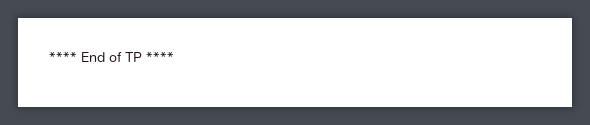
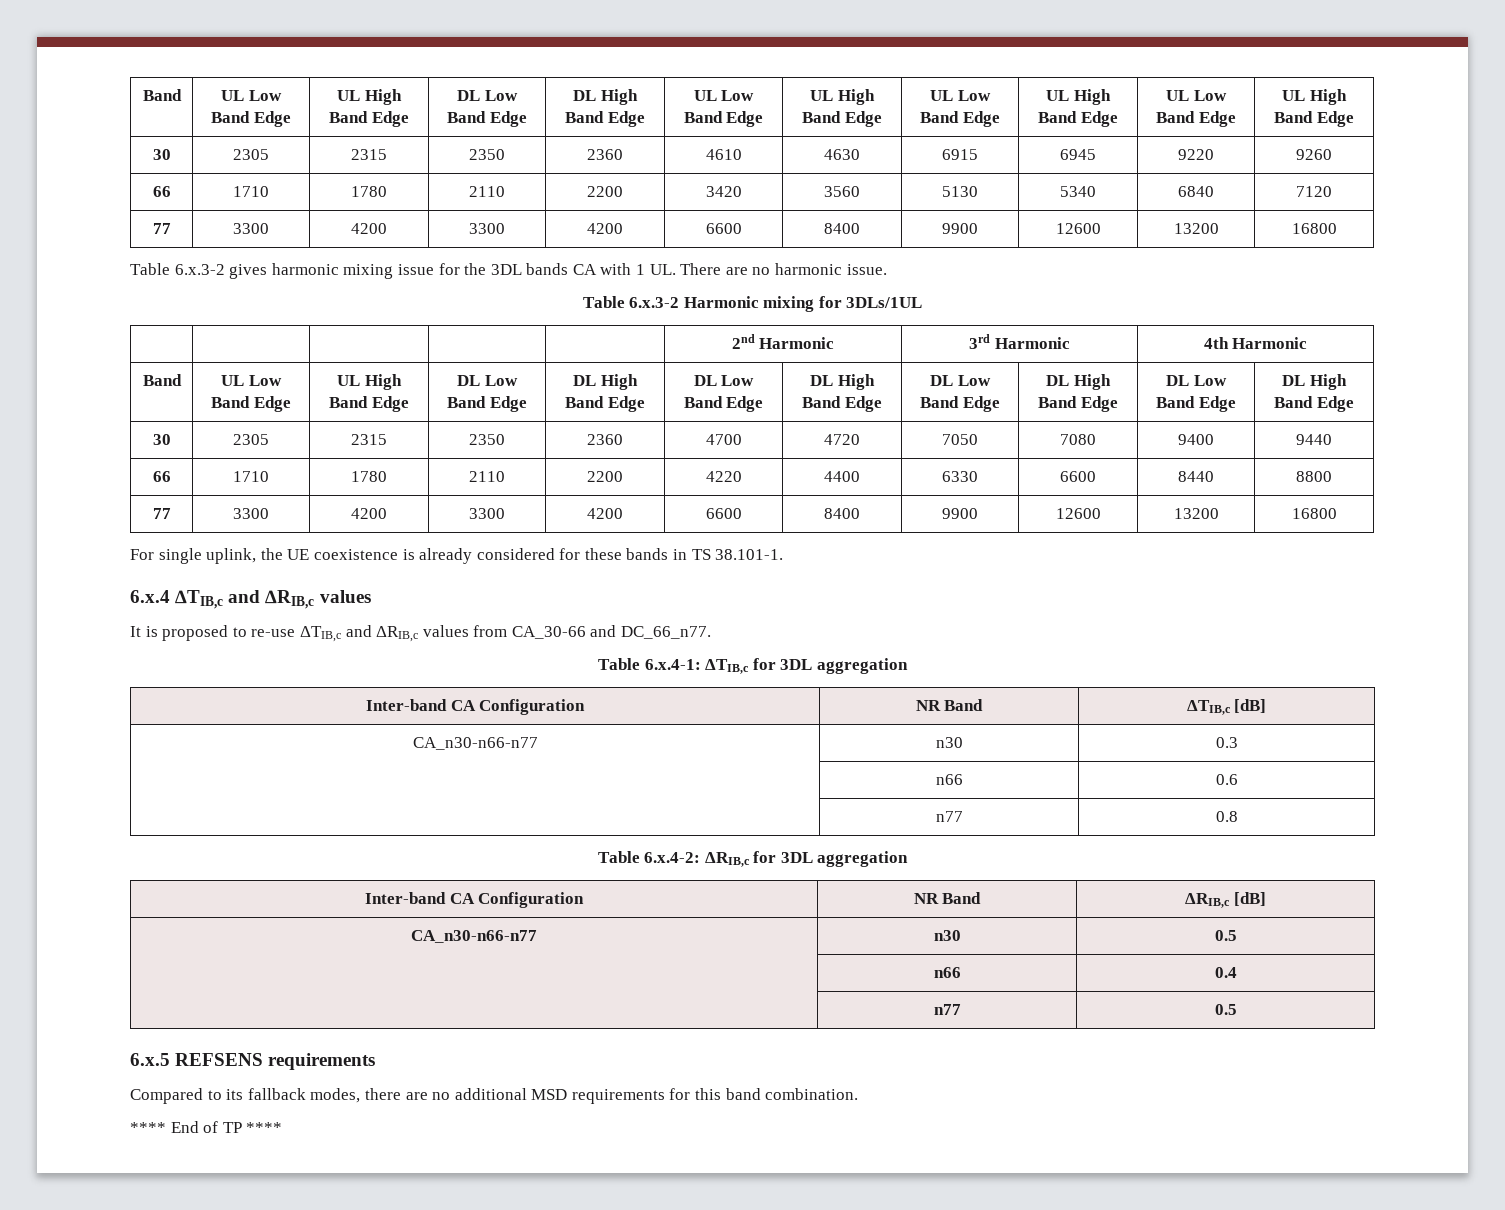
+ Band | UL Low Band Edge | UL High Band Edge | DL Low Band Edge | DL High Band Edge | UL Low Band Edge | UL High Band Edge | UL Low Band Edge | UL High Band Edge | UL Low Band Edge | UL High Band Edge
+ 30 | 2305 | 2315 | 2350 | 2360 | 4610 | 4630 | 6915 | 6945 | 9220 | 9260
+ 66 | 1710 | 1780 | 2110 | 2200 | 3420 | 3560 | 5130 | 5340 | 6840 | 7120
+ 77 | 3300 | 4200 | 3300 | 4200 | 6600 | 8400 | 9900 | 12600 | 13200 | 16800
+ Table 6.x.3-2 gives harmonic mixing issue for the 3DL bands CA with 1 UL. There are no harmonic issue.
+ Table 6.x.3-2 Harmonic mixing for 3DLs/1UL
+ | | | | | 2nd Harmonic | 3rd Harmonic | 4th Harmonic
+ Band | UL Low Band Edge | UL High Band Edge | DL Low Band Edge | DL High Band Edge | DL Low Band Edge | DL High Band Edge | DL Low Band Edge | DL High Band Edge | DL Low Band Edge | DL High Band Edge
+ 30 | 2305 | 2315 | 2350 | 2360 | 4700 | 4720 | 7050 | 7080 | 9400 | 9440
+ 66 | 1710 | 1780 | 2110 | 2200 | 4220 | 4400 | 6330 | 6600 | 8440 | 8800
+ 77 | 3300 | 4200 | 3300 | 4200 | 6600 | 8400 | 9900 | 12600 | 13200 | 16800
+ For single uplink, the UE coexistence is already considered for these bands in TS 38.101-1.
+ 6.x.4 ∆TIB,c and ∆RIB,c values
+ It is proposed to re-use ΔTIB,c and ΔRIB,c values from CA_30-66 and DC_66_n77.
+ Table 6.x.4-1: ΔTIB,c for 3DL aggregation
+ Inter-band CA Configuration | NR Band | ΔTIB,c [dB]
+ CA_n30-n66-n77 | n30 | 0.3
+ | n66 | 0.6
+ | n77 | 0.8
+ Table 6.x.4-2: ΔRIB,c for 3DL aggregation
+ Inter-band CA Configuration | NR Band | ΔRIB,c [dB]
+ CA_n30-n66-n77 | n30 | 0.5
+ | n66 | 0.4
+ | n77 | 0.5
+ 6.x.5 REFSENS requirements
+ Compared to its fallback modes, there are no additional MSD requirements for this band combination.

